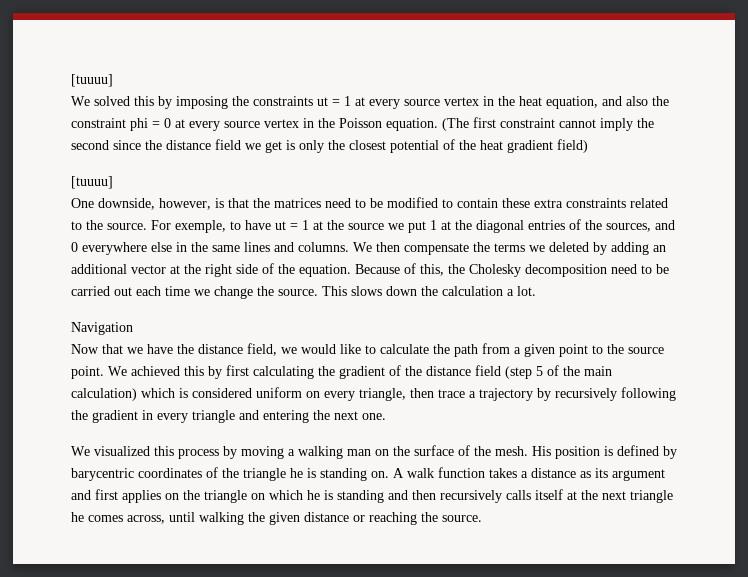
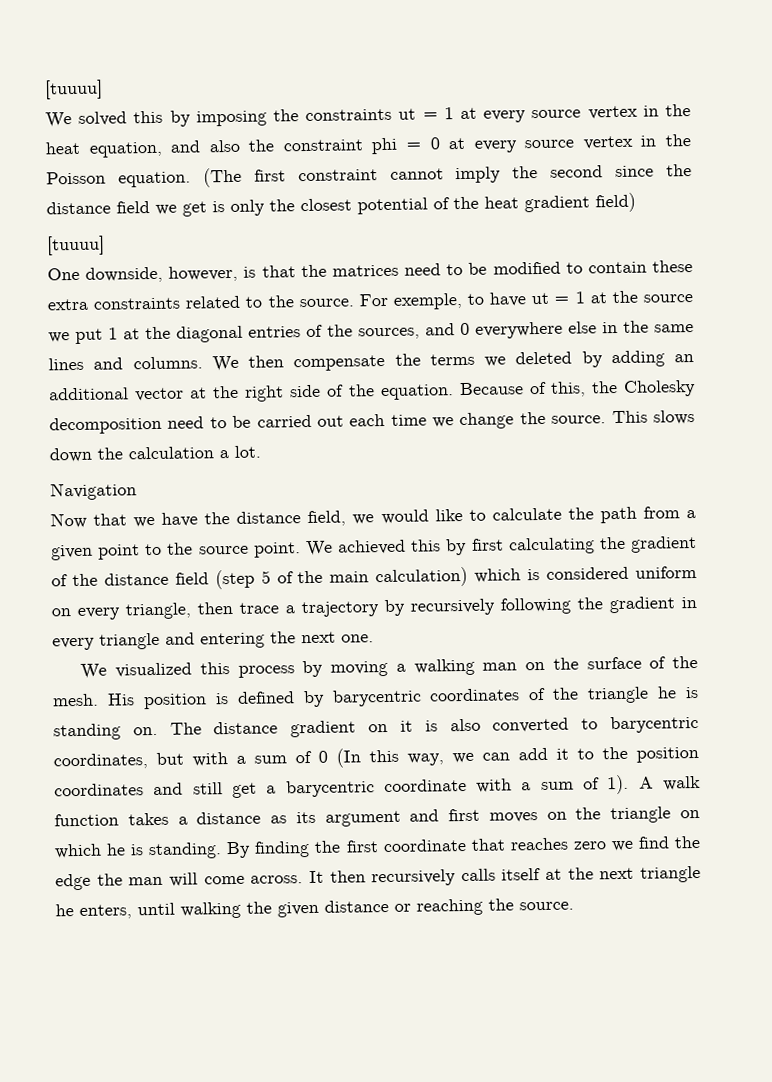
+ The distance gradient on it is also converted to barycentric coordinates, but with a sum of 0 (In this way, we can add it to the position coordinates and still get a barycentric coordinate with a sum of 1).
- A walk function takes a distance as its argument and first applies on the triangle on which he is standing and then recursively calls itself at the next triangle he comes across, until walking the given distance or reaching the source.
+ A walk function takes a distance as its argument and first moves on the triangle on which he is standing. By finding the first coordinate that reaches zero we find the edge the man will come across. It then recursively calls itself at the next triangle he enters, until walking the given distance or reaching the source.

